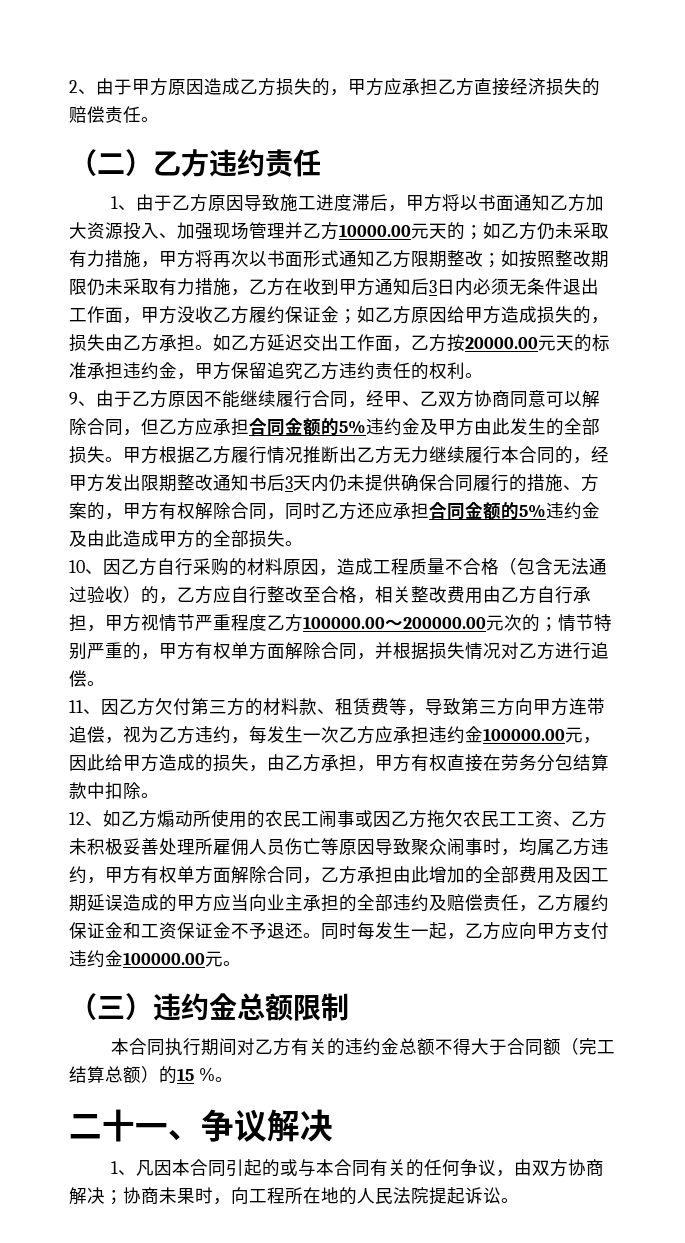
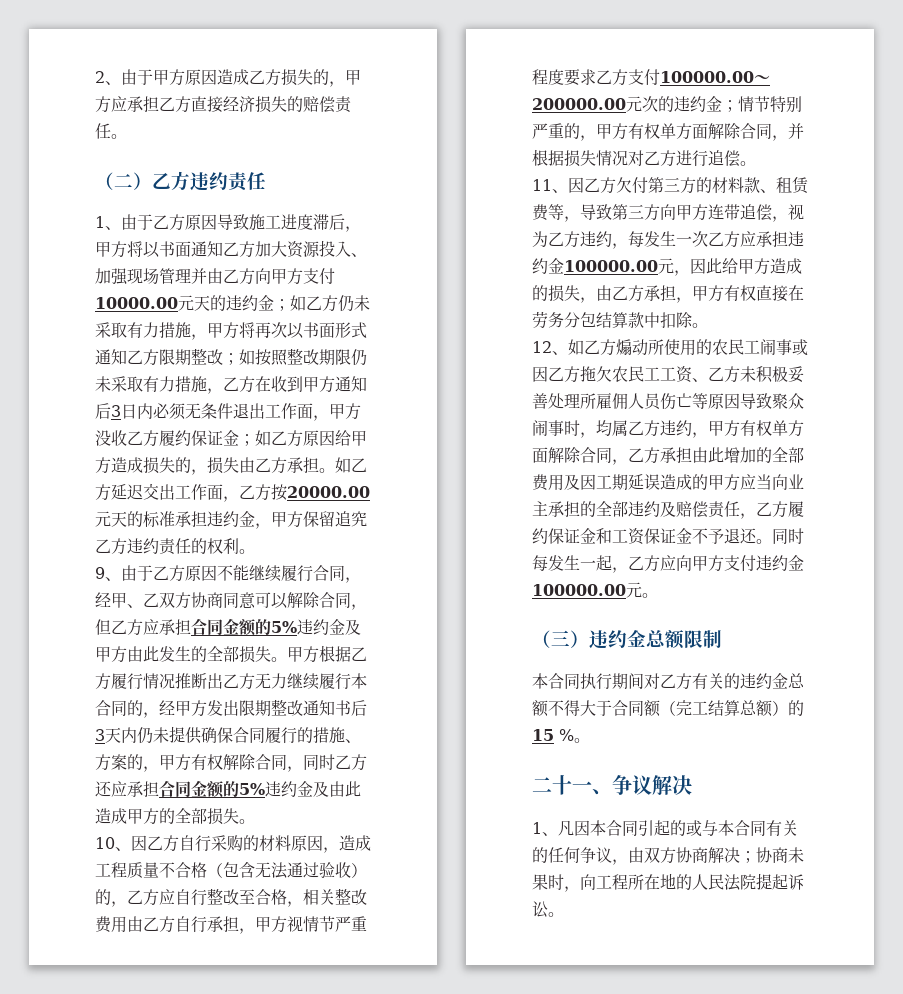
- 1、由于乙方原因导致施工进度滞后，甲方将以书面通知乙方加大资源投入、加强现场管理并乙方10000.00元天的；
+ 1、由于乙方原因导致施工进度滞后，甲方将以书面通知乙方加大资源投入、加强现场管理并由乙方向甲方支付10000.00元天的违约金；
- 10、因乙方自行采购的材料原因，造成工程质量不合格（包含无法通过验收）的，乙方应自行整改至合格，相关整改费用由乙方自行承担，甲方视情节严重程度乙方100000.00～200000.00元次的；情节特别严重的，甲方有权单方面解除合同，并根据损失情况对乙方进行追偿。
+ 10、因乙方自行采购的材料原因，造成工程质量不合格（包含无法通过验收）的，乙方应自行整改至合格，相关整改费用由乙方自行承担，甲方视情节严重程度要求乙方支付100000.00～200000.00元次的违约金；情节特别严重的，甲方有权单方面解除合同，并根据损失情况对乙方进行追偿。

